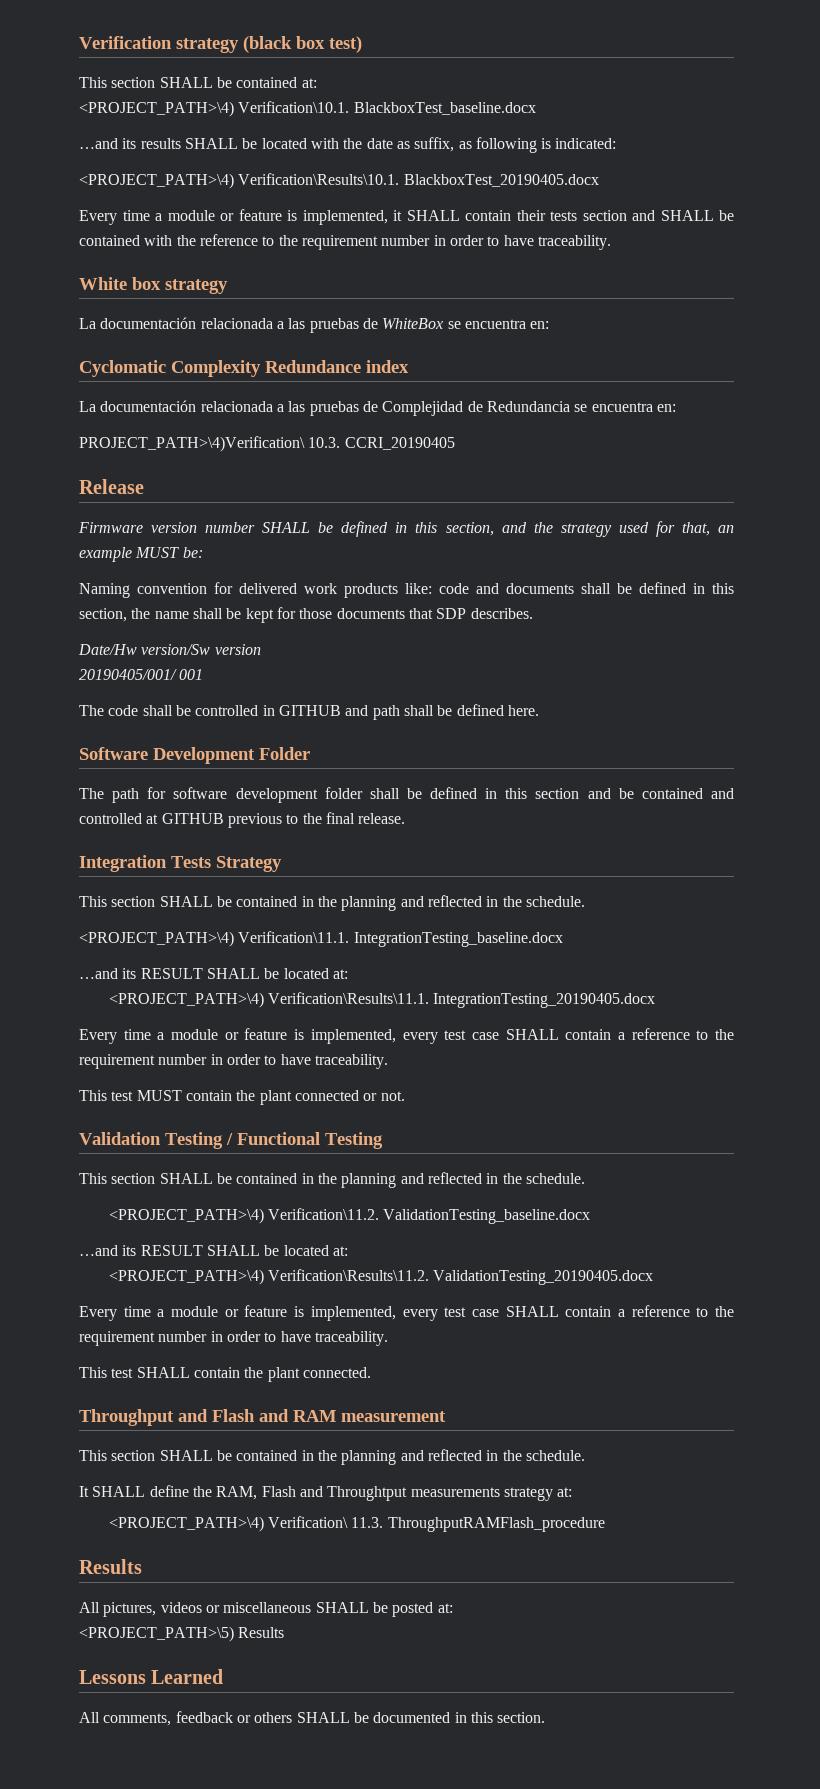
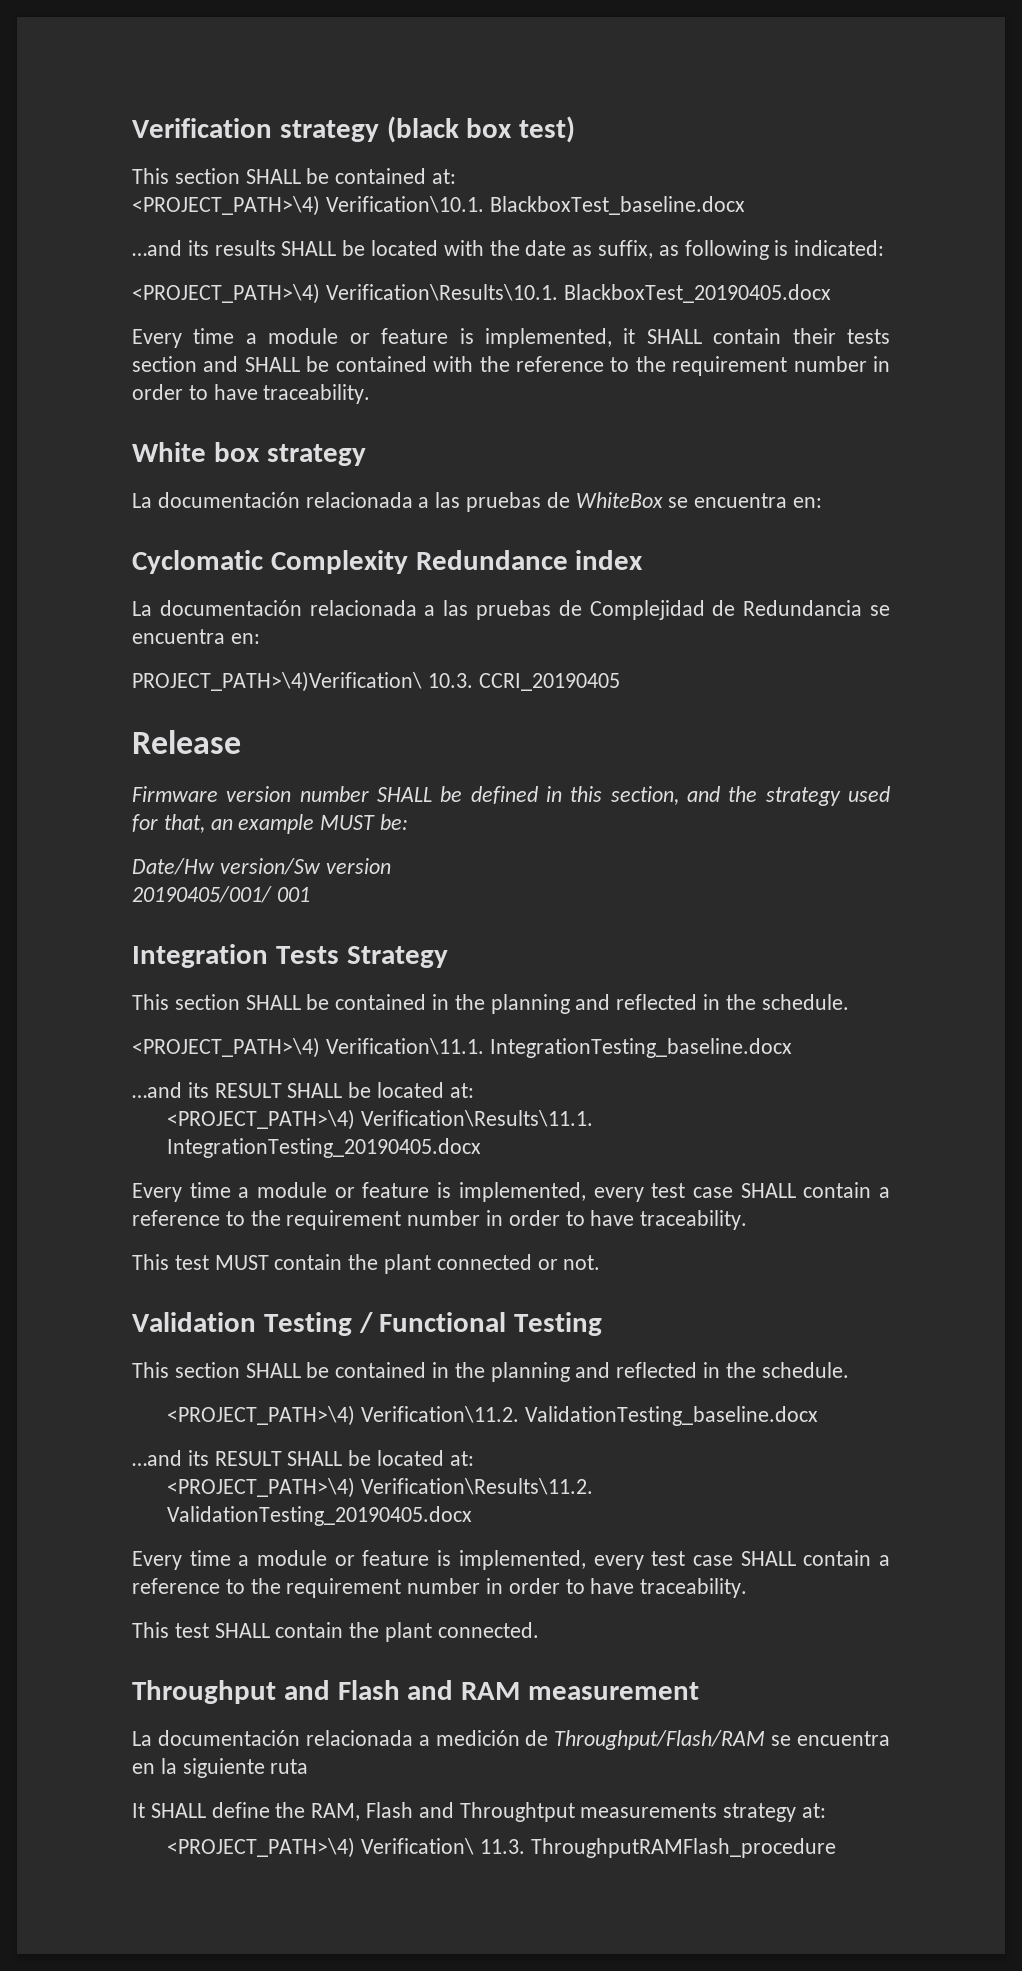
- Naming convention for delivered work products like: code and documents shall be defined in this section, the name shall be kept for those documents that SDP describes.
- The code shall be controlled in GITHUB and path shall be defined here.
- Software Development Folder
- The path for software development folder shall be defined in this section and be contained and controlled at GITHUB previous to the final release.
  Throughput and Flash and RAM measurement
- This section SHALL be contained in the planning and reflected in the schedule.
+ La documentación relacionada a medición de Throughput/Flash/RAM se encuentra en la siguiente ruta
  <PROJECT_PATH>\4) Verification\ 11.3. ThroughputRAMFlash_procedure
- Results
- All pictures, videos or miscellaneous SHALL be posted at:
- <PROJECT_PATH>\5) Results
- Lessons Learned
- All comments, feedback or others SHALL be documented in this section.

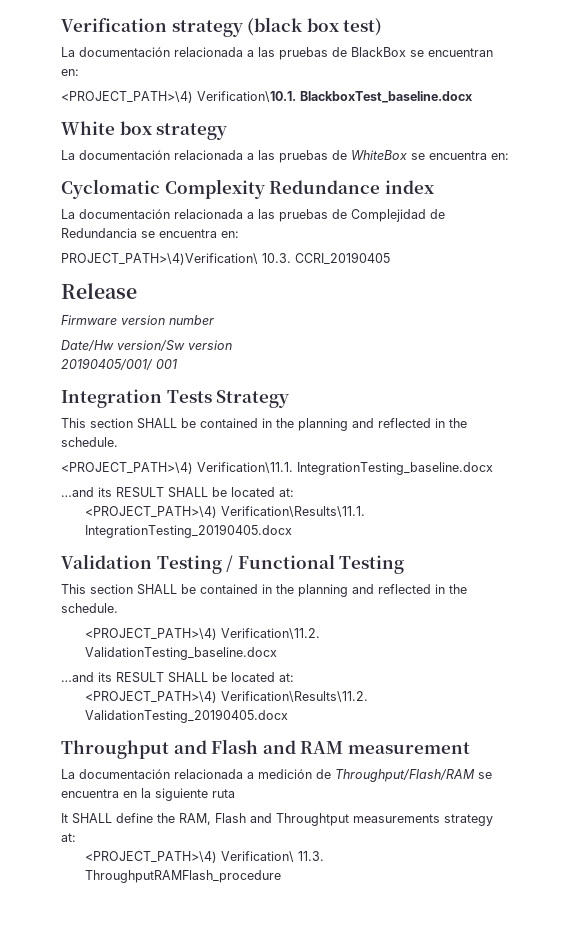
- This section SHALL be contained at:
+ La documentación relacionada a las pruebas de BlackBox se encuentran en:
  <PROJECT_PATH>\4) Verification\10.1. BlackboxTest_baseline.docx
- …and its results SHALL be located with the date as suffix, as following is indicated:
- <PROJECT_PATH>\4) Verification\Results\10.1. BlackboxTest_20190405.docx
- Every time a module or feature is implemented, it SHALL contain their tests section and SHALL be contained with the reference to the requirement number in order to have traceability.
- Firmware version number SHALL be defined in this section, and the strategy used for that, an example MUST be:
+ Firmware version number
  <PROJECT_PATH>\4) Verification\Results\11.1. IntegrationTesting_20190405.docx
- Every time a module or feature is implemented, every test case SHALL contain a reference to the requirement number in order to have traceability.
- This test MUST contain the plant connected or not.
  <PROJECT_PATH>\4) Verification\Results\11.2. ValidationTesting_20190405.docx
- Every time a module or feature is implemented, every test case SHALL contain a reference to the requirement number in order to have traceability.
- This test SHALL contain the plant connected.

